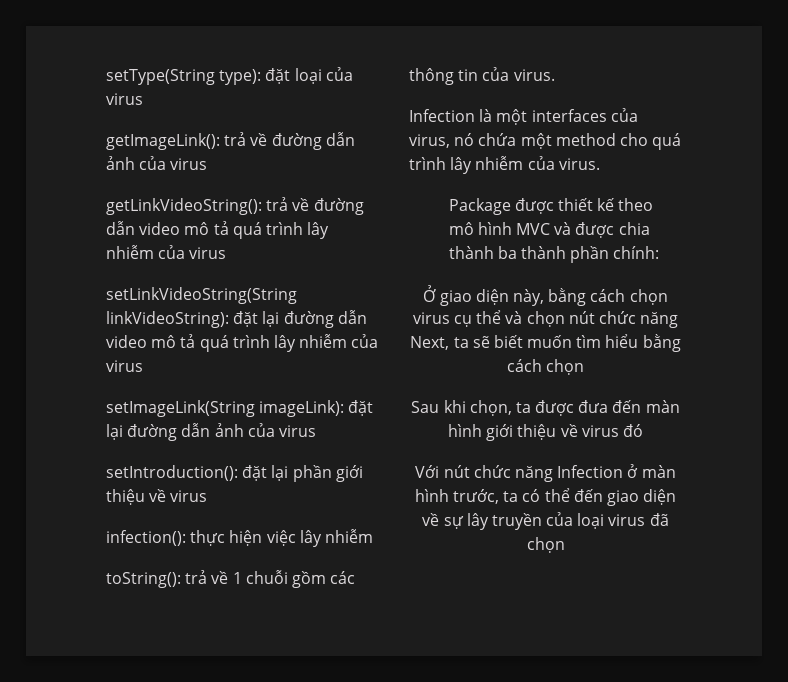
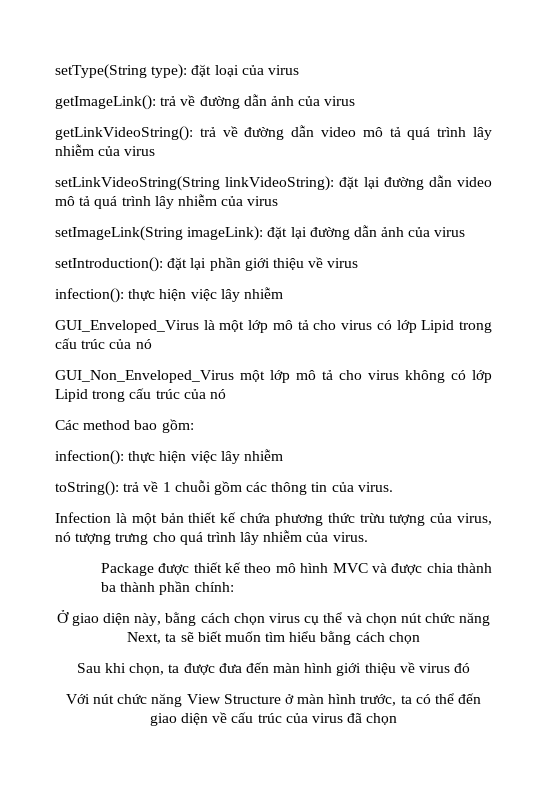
+ GUI_Enveloped_Virus là một lớp mô tả cho virus có lớp Lipid trong cấu trúc của nó
+ GUI_Non_Enveloped_Virus một lớp mô tả cho virus không có lớp Lipid trong cấu trúc của nó
+ Các method bao gồm:
+ infection(): thực hiện việc lây nhiễm
- Infection là một interfaces của virus, nó chứa một method cho quá trình lây nhiễm của virus.
+ Infection là một bản thiết kế chứa phương thức trừu tượng của virus, nó tượng trưng cho quá trình lây nhiễm của virus.
- Với nút chức năng Infection ở màn hình trước, ta có thể đến giao diện về sự lây truyền của loại virus đã chọn
+ Với nút chức năng View Structure ở màn hình trước, ta có thể đến giao diện về cấu trúc của virus đã chọn

